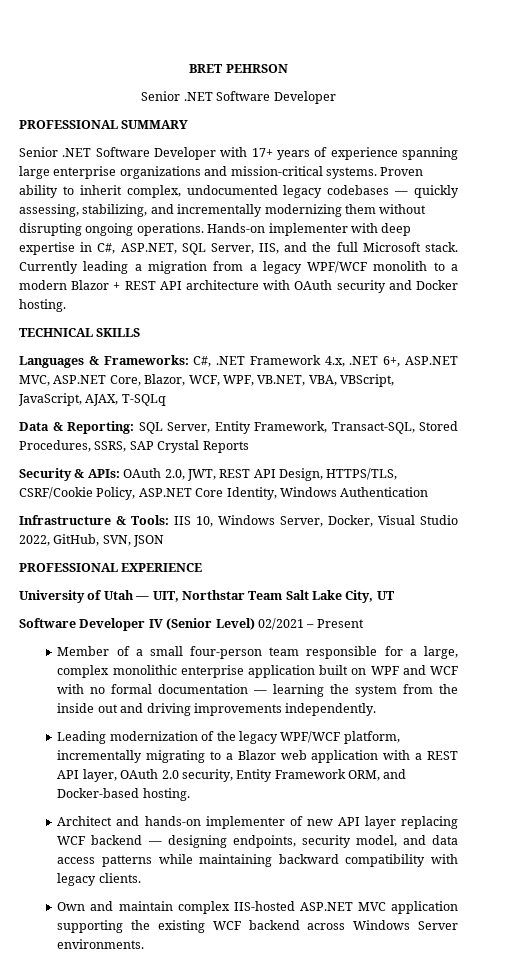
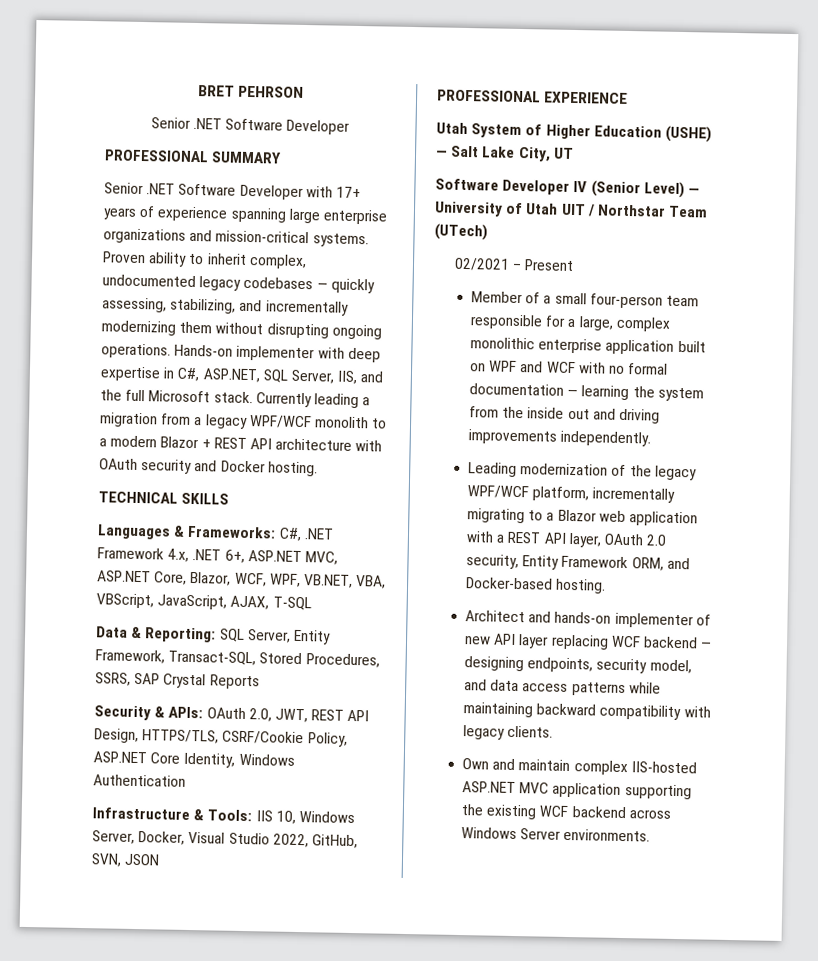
- Languages & Frameworks: C#, .NET Framework 4.x, .NET 6+, ASP.NET MVC, ASP.NET Core, Blazor, WCF, WPF, VB.NET, VBA, VBScript, JavaScript, AJAX, T-SQLq
+ Languages & Frameworks: C#, .NET Framework 4.x, .NET 6+, ASP.NET MVC, ASP.NET Core, Blazor, WCF, WPF, VB.NET, VBA, VBScript, JavaScript, AJAX, T-SQL
- University of Utah — UIT, Northstar Team Salt Lake City, UT
+ Utah System of Higher Education (USHE) — Salt Lake City, UT
- Software Developer IV (Senior Level) 02/2021 – Present
+ Software Developer IV (Senior Level) — University of Utah UIT / Northstar Team (UTech)
+ 02/2021 – Present

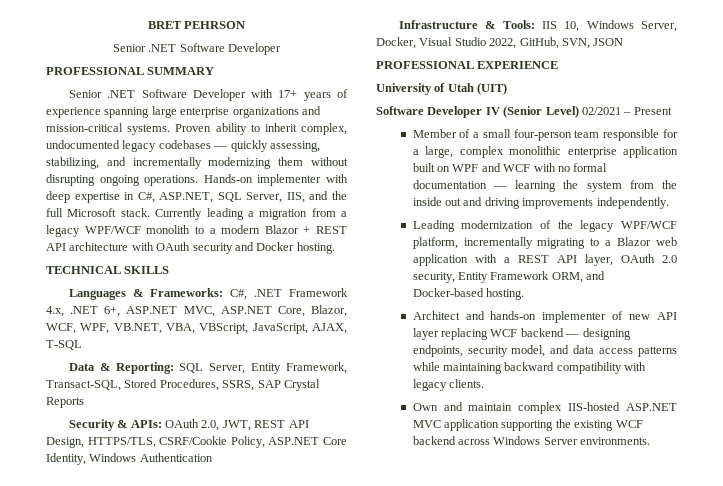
- Utah System of Higher Education (USHE) — Salt Lake City, UT
+ University of Utah (UIT)
- Software Developer IV (Senior Level) — University of Utah UIT / Northstar Team (UTech)
- 02/2021 – Present
+ Software Developer IV (Senior Level) 02/2021 – Present

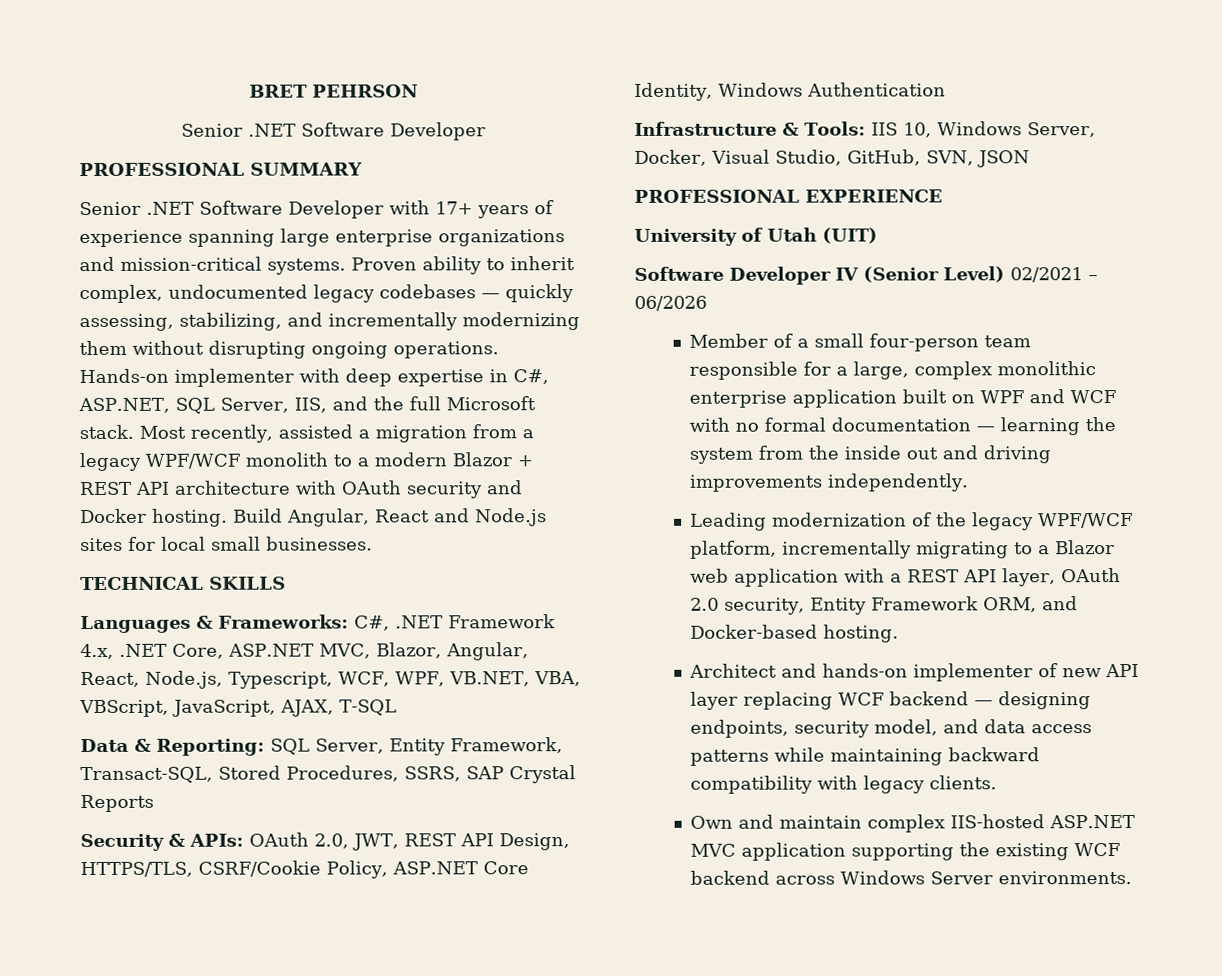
- Currently leading a migration from a legacy WPF/WCF monolith to a modern Blazor + REST API architecture with OAuth security and Docker hosting.
+ Most recently, assisted a migration from a legacy WPF/WCF monolith to a modern Blazor + REST API architecture with OAuth security and Docker hosting. Build Angular, React and Node.js sites for local small businesses.
- Languages & Frameworks: C#, .NET Framework 4.x, .NET 6+, ASP.NET MVC, ASP.NET Core, Blazor, WCF, WPF, VB.NET, VBA, VBScript, JavaScript, AJAX, T-SQL
+ Languages & Frameworks: C#, .NET Framework 4.x, .NET Core, ASP.NET MVC, Blazor, Angular, React, Node.js, Typescript, WCF, WPF, VB.NET, VBA, VBScript, JavaScript, AJAX, T-SQL
- Infrastructure & Tools: IIS 10, Windows Server, Docker, Visual Studio 2022, GitHub, SVN, JSON
+ Infrastructure & Tools: IIS 10, Windows Server, Docker, Visual Studio, GitHub, SVN, JSON
- Software Developer IV (Senior Level) 02/2021 – Present
+ Software Developer IV (Senior Level) 02/2021 – 06/2026

